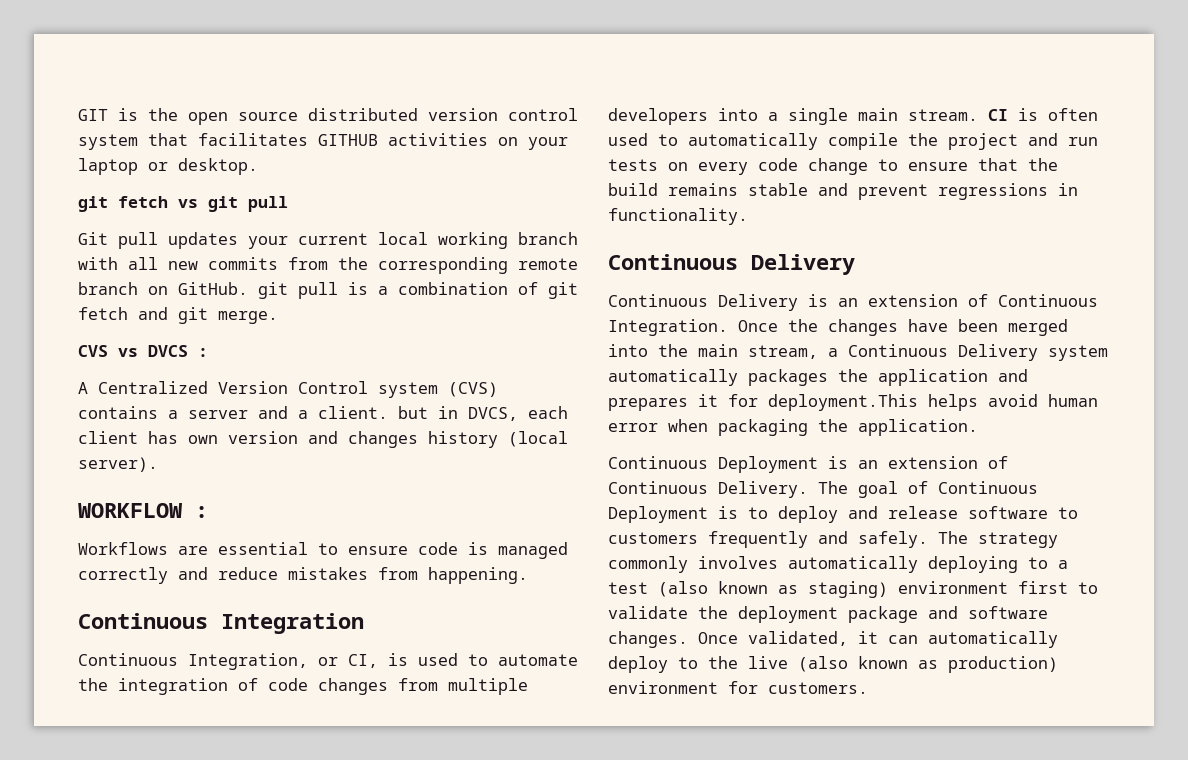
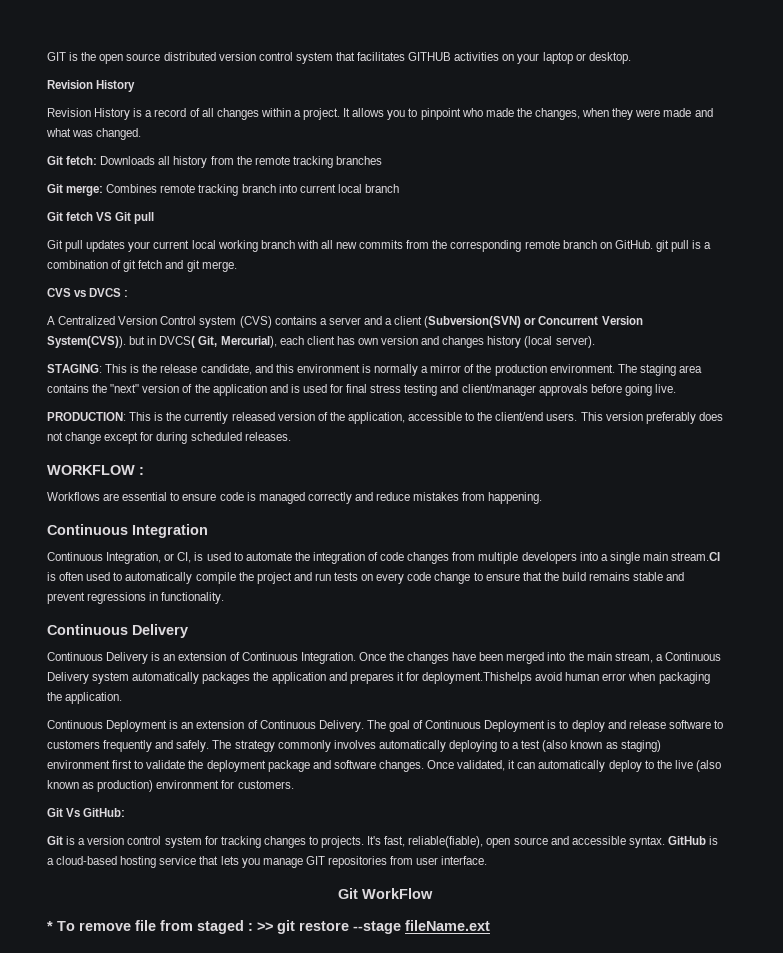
  GIT is the open source distributed version control system that facilitates GITHUB activities on your laptop or desktop.
- git fetch vs git pull
+ Revision History
+ Revision History is a record of all changes within a project. It allows you to pinpoint who made the changes, when they were made and what was changed.
+ Git fetch: Downloads all history from the remote tracking branches
+ Git merge: Combines remote tracking branch into current local branch
+ Git fetch VS Git pull
- A Centralized Version Control system (CVS) contains a server and a client. but in DVCS, each client has own version and changes history (local server).
+ A Centralized Version Control system (CVS) contains a server and a client (Subversion(SVN) or Concurrent Version System(CVS)). but in DVCS( Git, Mercurial), each client has own version and changes history (local server).
+ STAGING: This is the release candidate, and this environment is normally a mirror of the production environment. The staging area contains the "next" version of the application and is used for final stress testing and client/manager approvals before going live.
+ PRODUCTION: This is the currently released version of the application, accessible to the client/end users. This version preferably does not change except for during scheduled releases.
- Continuous Integration, or CI, is used to automate the integration of code changes from multiple developers into a single main stream. CI is often used to automatically compile the project and run tests on every code change to ensure that the build remains stable and prevent regressions in functionality.
+ Continuous Integration, or CI, is used to automate the integration of code changes from multiple developers into a single main stream.CI is often used to automatically compile the project and run tests on every code change to ensure that the build remains stable and prevent regressions in functionality.
- Once the changes have been merged into the main stream, a Continuous Delivery system automatically packages the application and prepares it for deployment.This helps avoid human error when packaging the application.
+ Once the changes have been merged into the main stream, a Continuous Delivery system automatically packages the application and prepares it for deployment.Thishelps avoid human error when packaging the application.
+ Git Vs GitHub:
+ Git is a version control system for tracking changes to projects. It's fast, reliable(fiable), open source and accessible syntax. GitHub is a cloud-based hosting service that lets you manage GIT repositories from user interface.
+ Git WorkFlow
+ * To remove file from staged : >> git restore --stage fileName.ext

